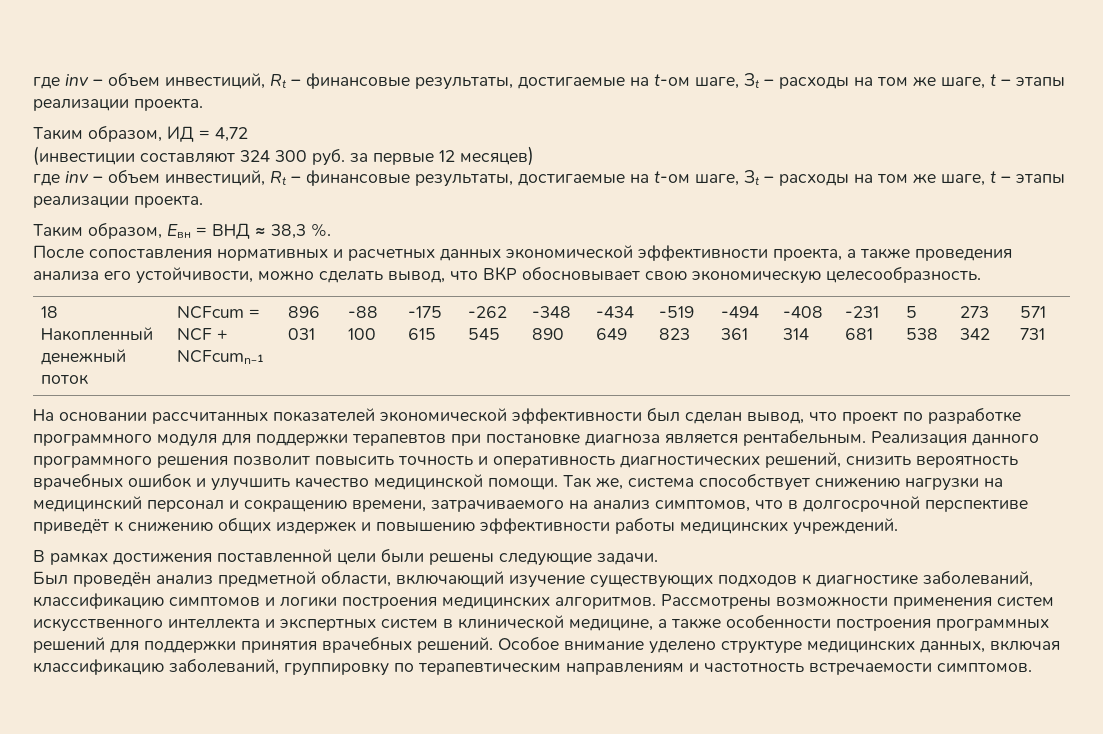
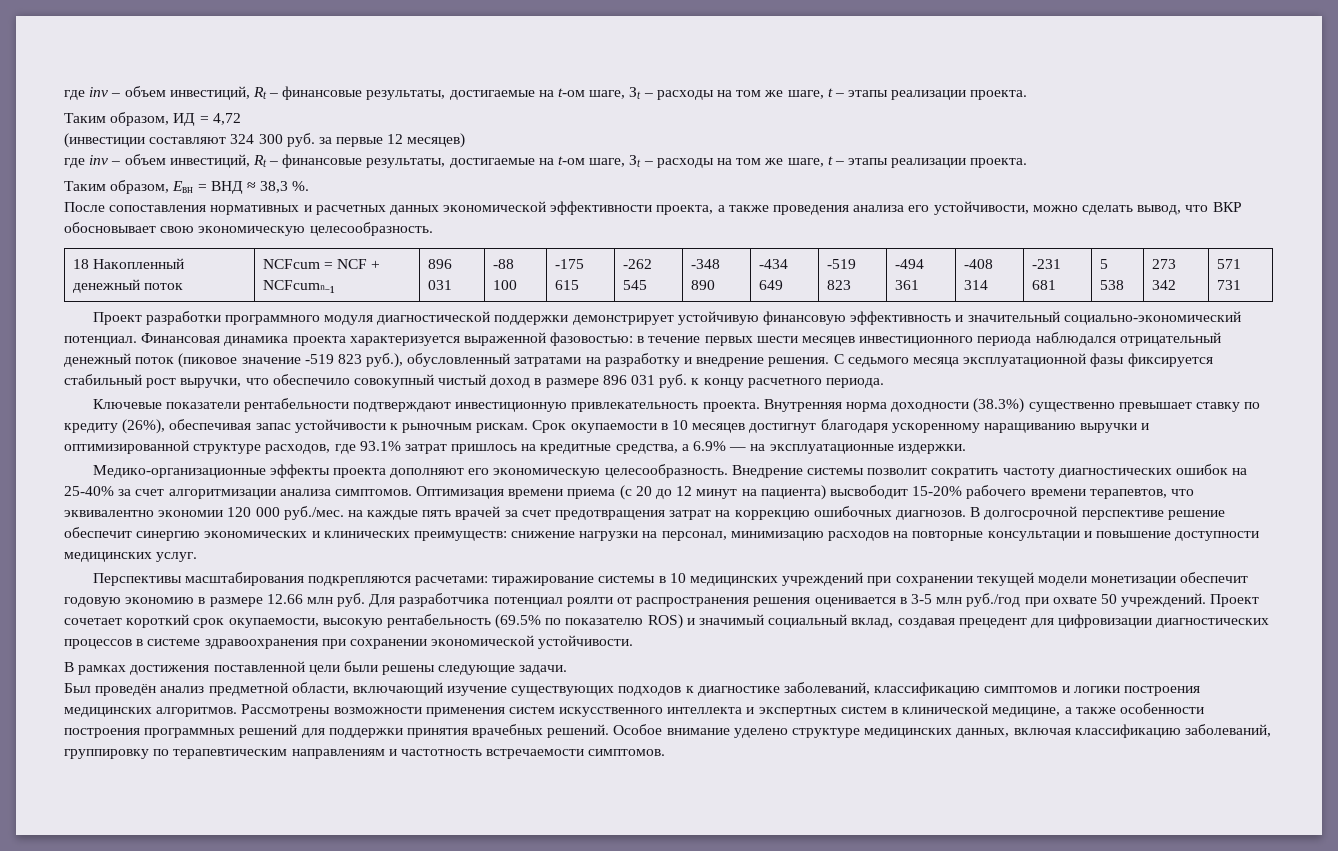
- На основании рассчитанных показателей экономической эффективности был сделан вывод, что проект по разработке программного модуля для поддержки терапевтов при постановке диагноза является рентабельным. Реализация данного программного решения позволит повысить точность и оперативность диагностических решений, снизить вероятность врачебных ошибок и улучшить качество медицинской помощи. Так же, система способствует снижению нагрузки на медицинский персонал и сокращению времени, затрачиваемого на анализ симптомов, что в долгосрочной перспективе приведёт к снижению общих издержек и повышению эффективности работы медицинских учреждений.
+ Проект разработки программного модуля диагностической поддержки демонстрирует устойчивую финансовую эффективность и значительный социально-экономический потенциал. Финансовая динамика проекта характеризуется выраженной фазовостью: в течение первых шести месяцев инвестиционного периода наблюдался отрицательный денежный поток (пиковое значение -519 823 руб.), обусловленный затратами на разработку и внедрение решения. С седьмого месяца эксплуатационной фазы фиксируется стабильный рост выручки, что обеспечило совокупный чистый доход в размере 896 031 руб. к концу расчетного периода.
+ Ключевые показатели рентабельности подтверждают инвестиционную привлекательность проекта. Внутренняя норма доходности (38.3%) существенно превышает ставку по кредиту (26%), обеспечивая запас устойчивости к рыночным рискам. Срок окупаемости в 10 месяцев достигнут благодаря ускоренному наращиванию выручки и оптимизированной структуре расходов, где 93.1% затрат пришлось на кредитные средства, а 6.9% — на эксплуатационные издержки.
+ Медико-организационные эффекты проекта дополняют его экономическую целесообразность. Внедрение системы позволит сократить частоту диагностических ошибок на 25-40% за счет алгоритмизации анализа симптомов. Оптимизация времени приема (с 20 до 12 минут на пациента) высвободит 15-20% рабочего времени терапевтов, что эквивалентно экономии 120 000 руб./мес. на каждые пять врачей за счет предотвращения затрат на коррекцию ошибочных диагнозов. В долгосрочной перспективе решение обеспечит синергию экономических и клинических преимуществ: снижение нагрузки на персонал, минимизацию расходов на повторные консультации и повышение доступности медицинских услуг.
+ Перспективы масштабирования подкрепляются расчетами: тиражирование системы в 10 медицинских учреждений при сохранении текущей модели монетизации обеспечит годовую экономию в размере 12.66 млн руб. Для разработчика потенциал роялти от распространения решения оценивается в 3-5 млн руб./год при охвате 50 учреждений. Проект сочетает короткий срок окупаемости, высокую рентабельность (69.5% по показателю ROS) и значимый социальный вклад, создавая прецедент для цифровизации диагностических процессов в системе здравоохранения при сохранении экономической устойчивости.

